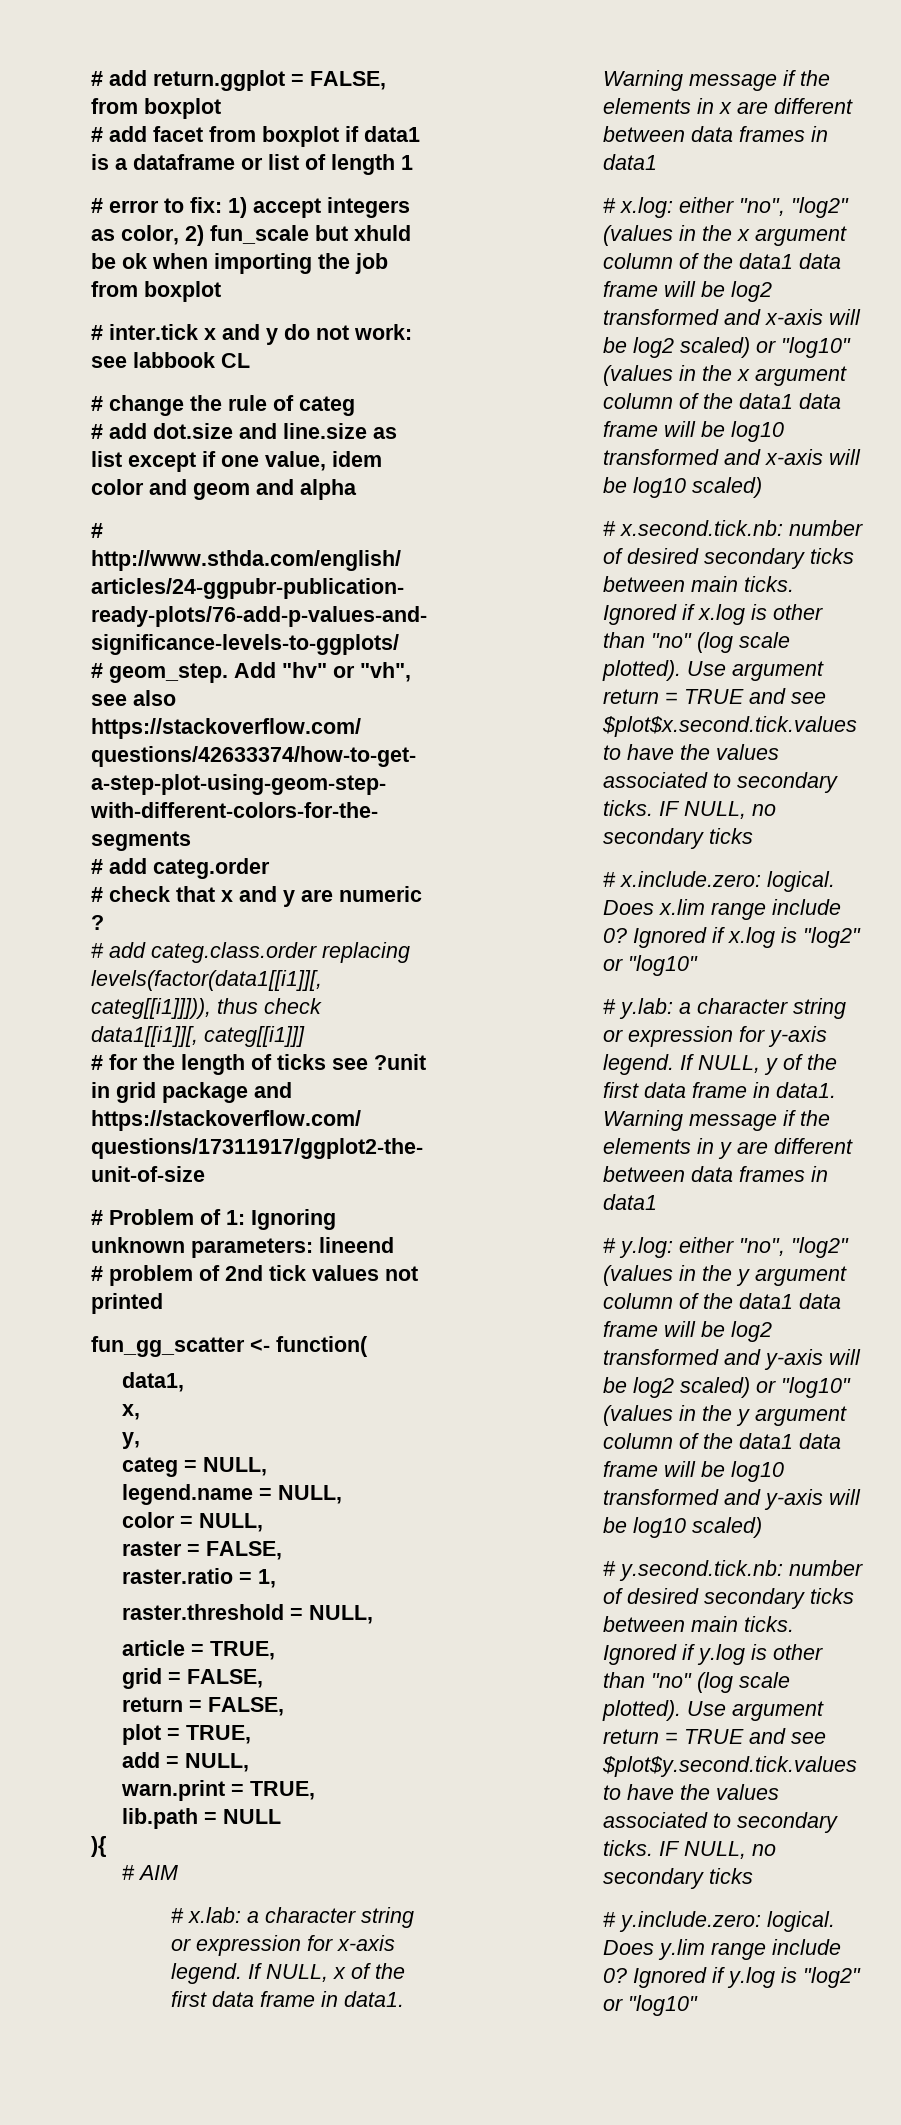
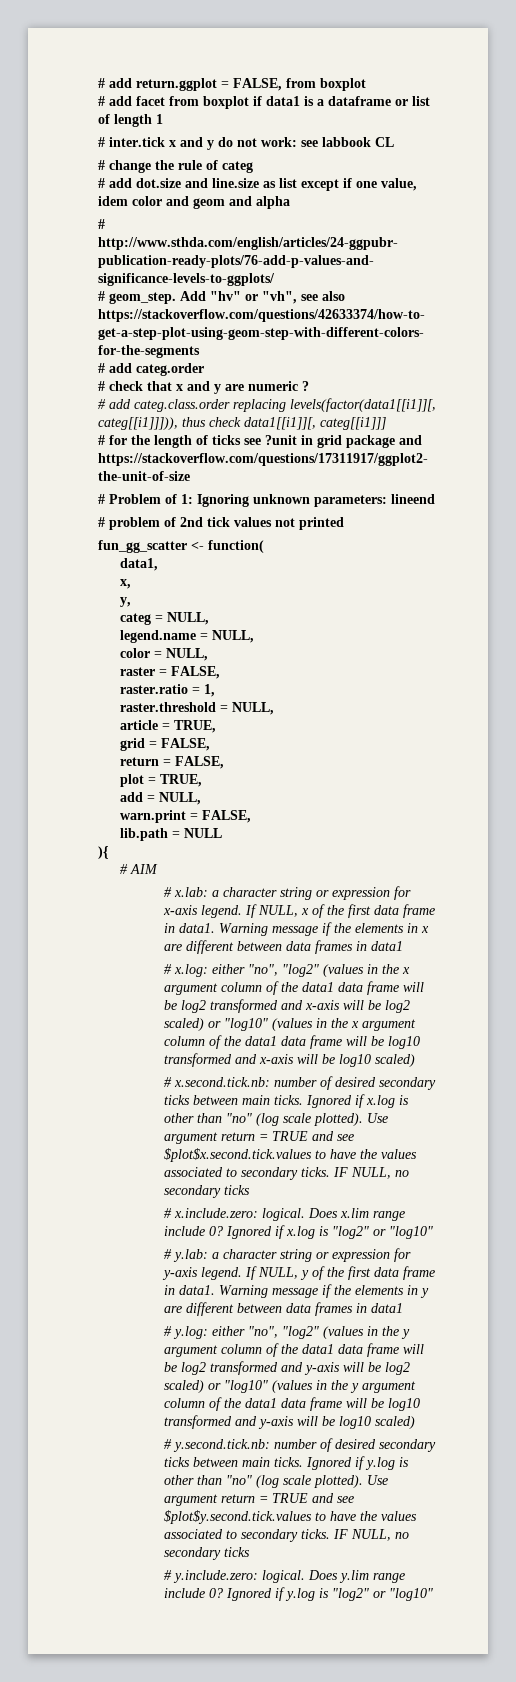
- # error to fix: 1) accept integers as color, 2) fun_scale but xhuld be ok when importing the job from boxplot
- warn.print = TRUE,
+ warn.print = FALSE,

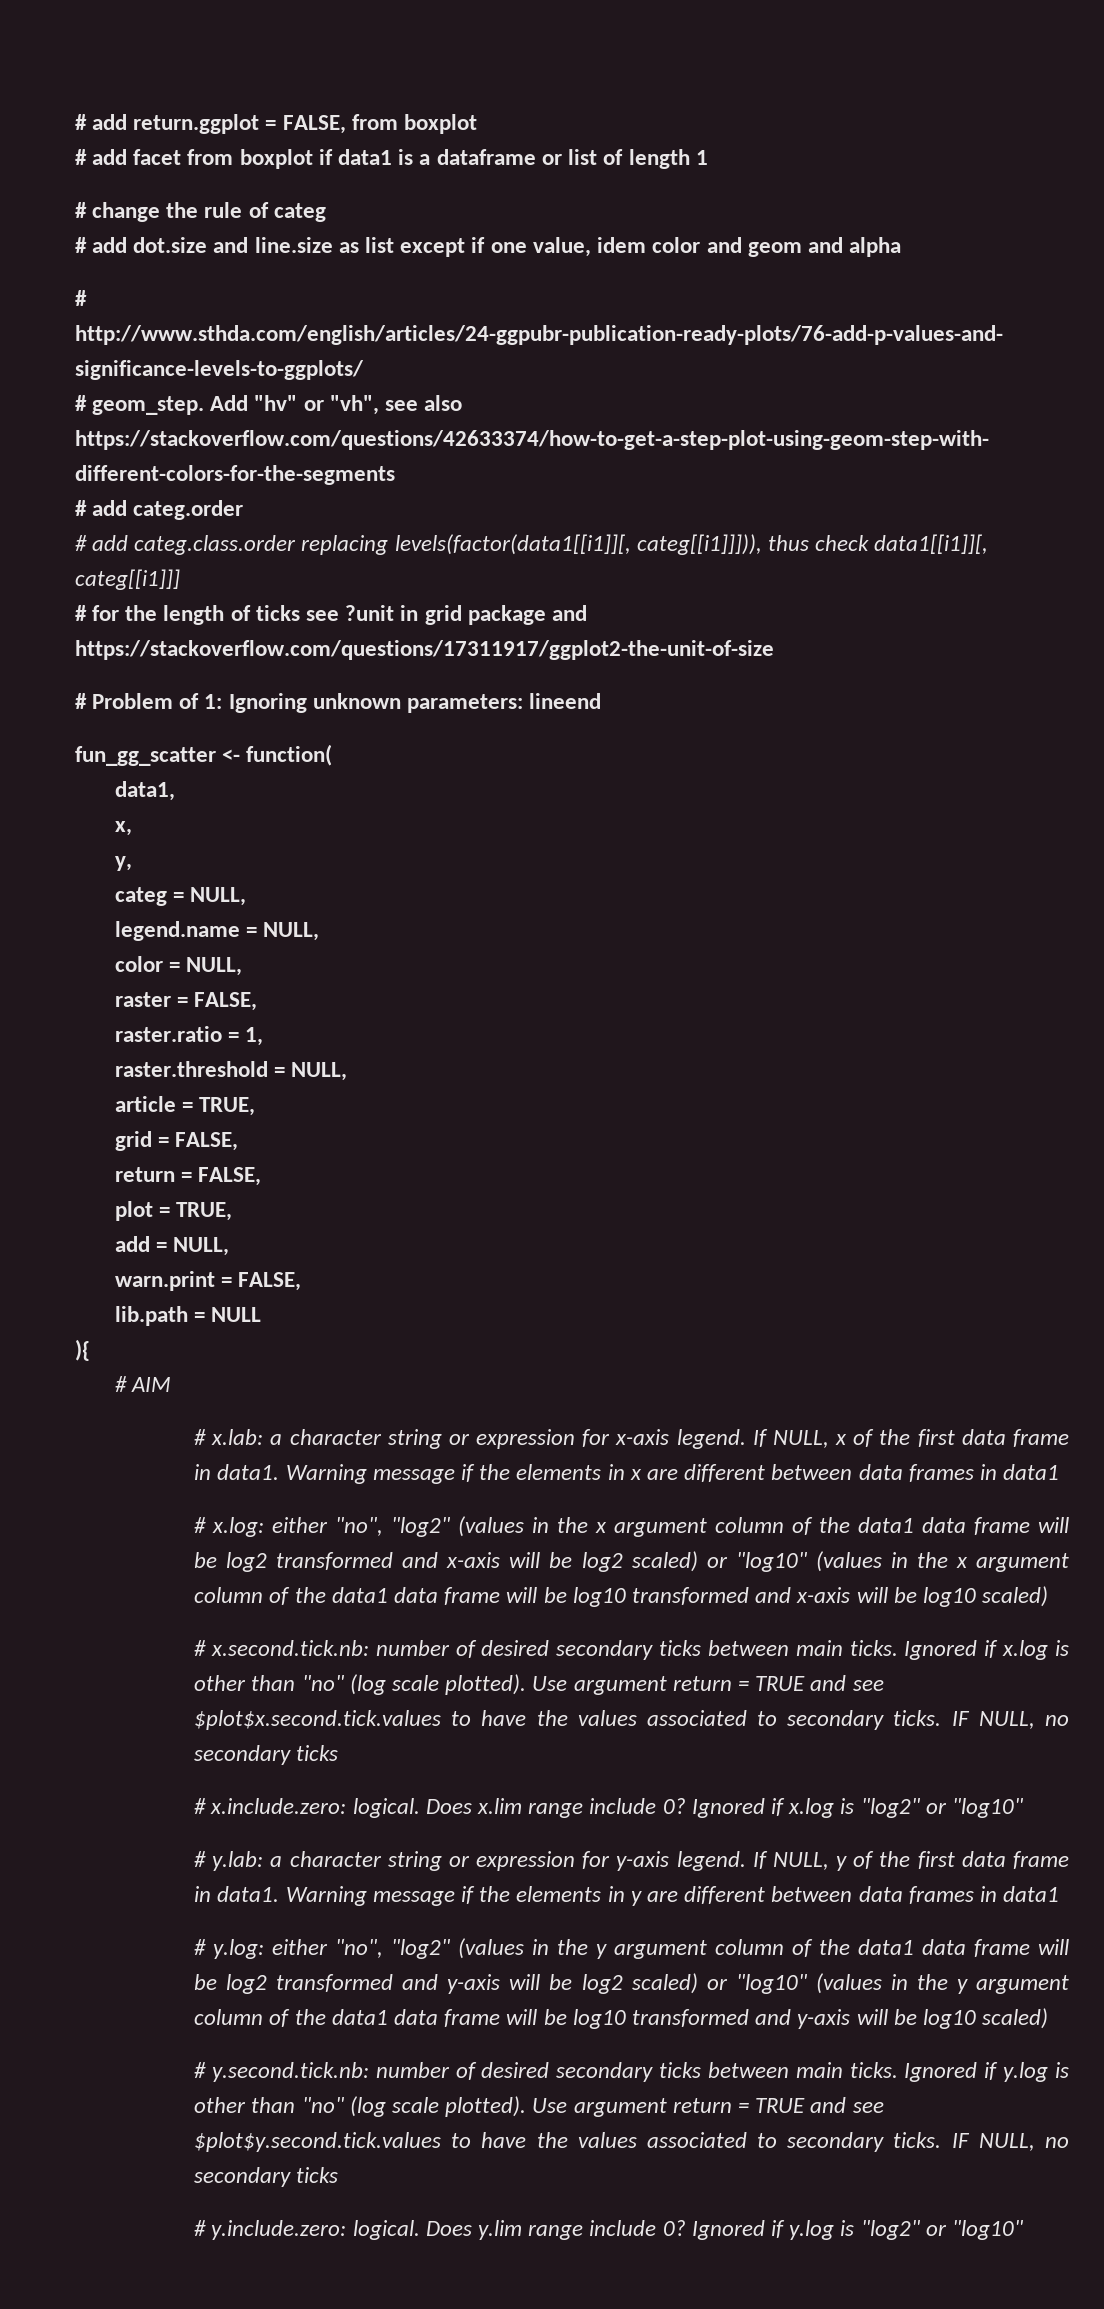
- # inter.tick x and y do not work: see labbook CL
- # check that x and y are numeric ?
- # problem of 2nd tick values not printed

